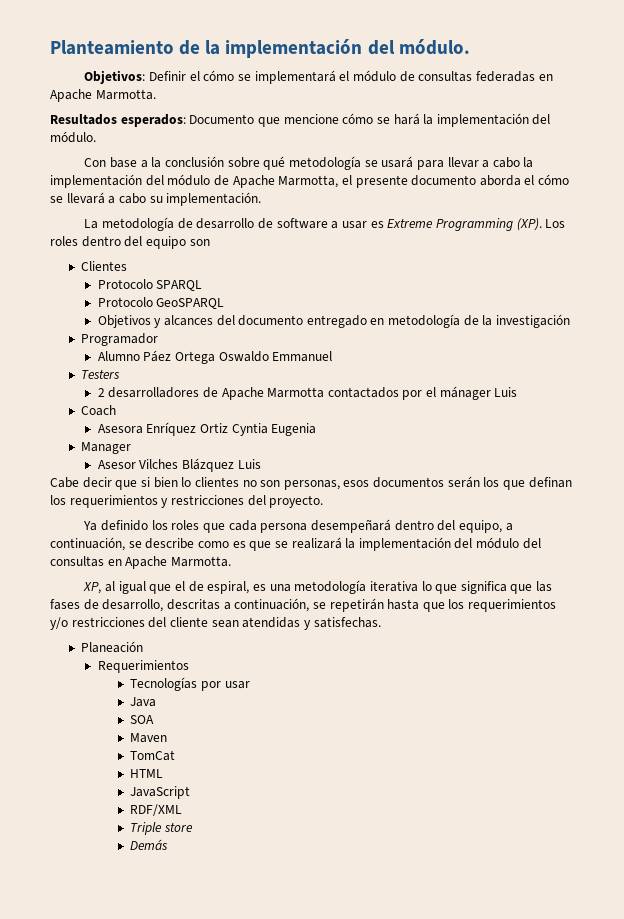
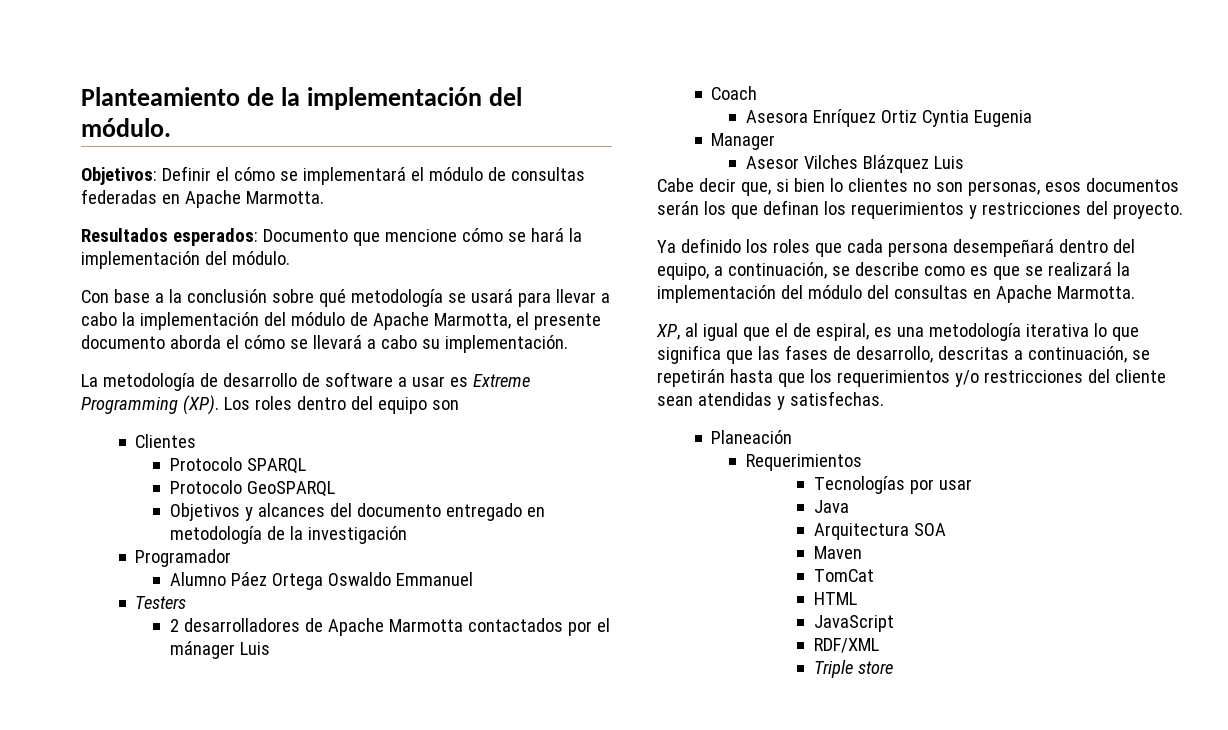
- Cabe decir que si bien lo clientes no son personas, esos documentos serán los que definan los requerimientos y restricciones del proyecto.
+ Cabe decir que, si bien lo clientes no son personas, esos documentos serán los que definan los requerimientos y restricciones del proyecto.
- SOA
+ Arquitectura SOA
- Demás

